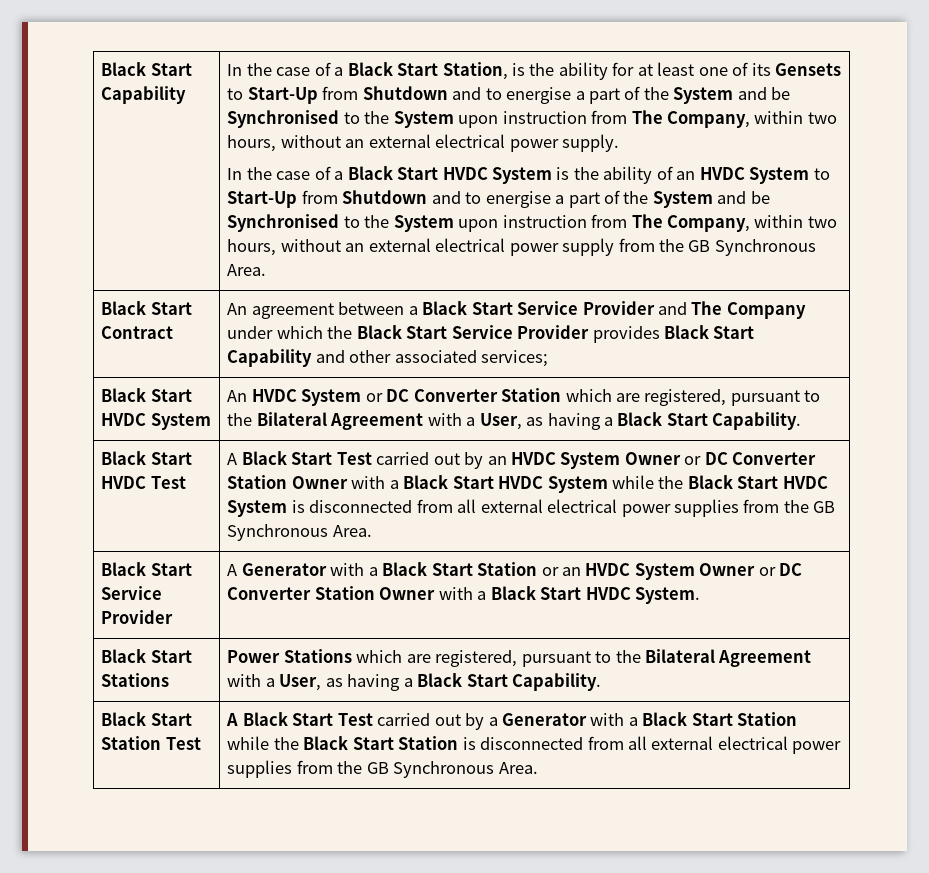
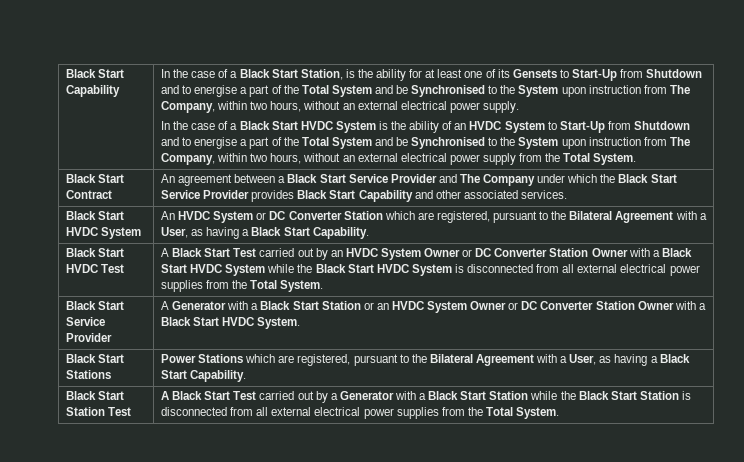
- In the case of a Black Start Station, is the ability for at least one of its Gensets to Start-Up from Shutdown and to energise a part of the System and be Synchronised to the System upon instruction from The Company, within two hours, without an external electrical power supply.
+ In the case of a Black Start Station, is the ability for at least one of its Gensets to Start-Up from Shutdown and to energise a part of the Total System and be Synchronised to the System upon instruction from The Company, within two hours, without an external electrical power supply.
- In the case of a Black Start HVDC System is the ability of an HVDC System to Start-Up from Shutdown and to energise a part of the System and be Synchronised to the System upon instruction from The Company, within two hours, without an external electrical power supply from the GB Synchronous Area.
+ In the case of a Black Start HVDC System is the ability of an HVDC System to Start-Up from Shutdown and to energise a part of the Total System and be Synchronised to the System upon instruction from The Company, within two hours, without an external electrical power supply from the Total System.
- Black Start Contract | An agreement between a Black Start Service Provider and The Company under which the Black Start Service Provider provides Black Start Capability and other associated services;
+ Black Start Contract | An agreement between a Black Start Service Provider and The Company under which the Black Start Service Provider provides Black Start Capability and other associated services.
- A Black Start Test carried out by an HVDC System Owner or DC Converter Station Owner with a Black Start HVDC System while the Black Start HVDC System is disconnected from all external electrical power supplies from the GB Synchronous Area.
+ A Black Start Test carried out by an HVDC System Owner or DC Converter Station Owner with a Black Start HVDC System while the Black Start HVDC System is disconnected from all external electrical power supplies from the Total System.
- Black Start Station Test | A Black Start Test carried out by a Generator with a Black Start Station while the Black Start Station is disconnected from all external electrical power supplies from the GB Synchronous Area.
+ Black Start Station Test | A Black Start Test carried out by a Generator with a Black Start Station while the Black Start Station is disconnected from all external electrical power supplies from the Total System.

